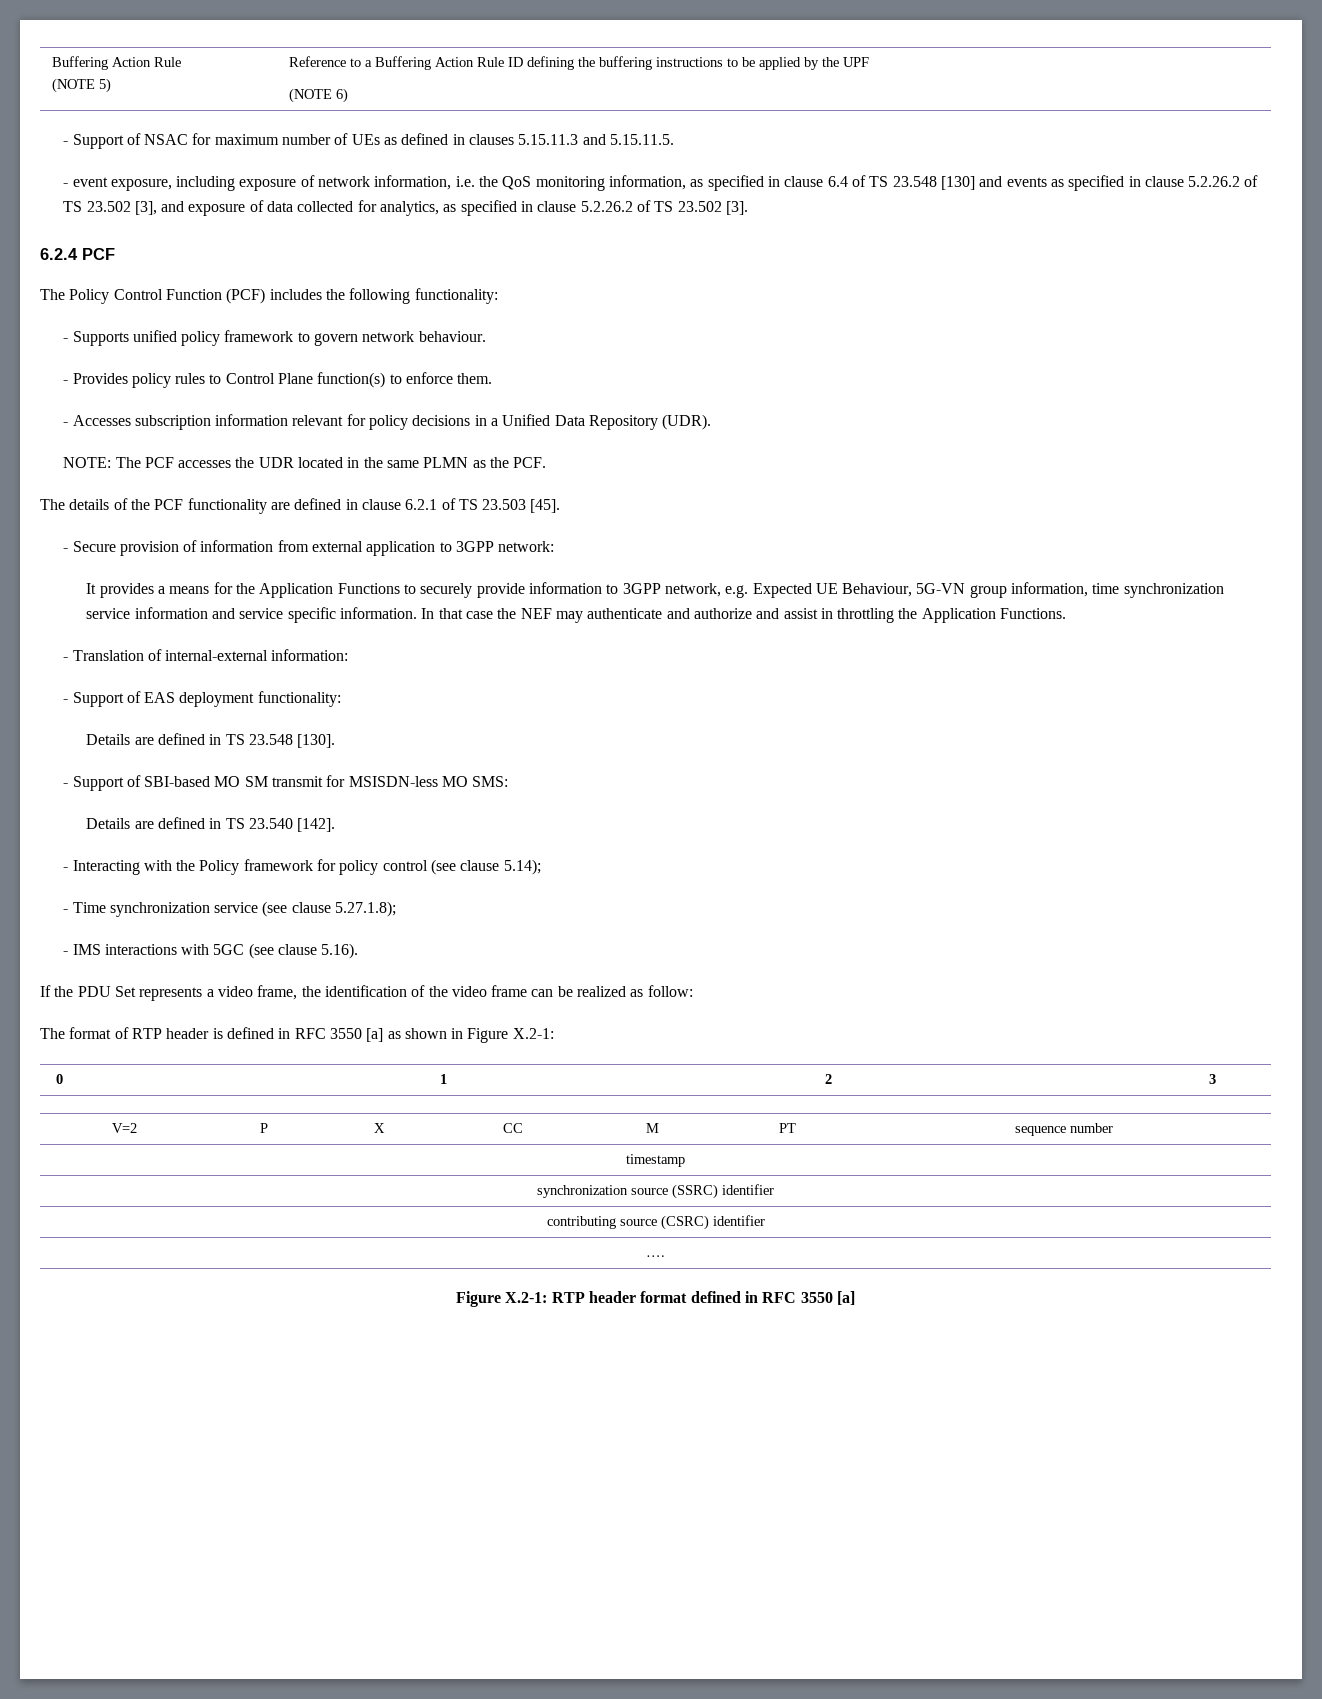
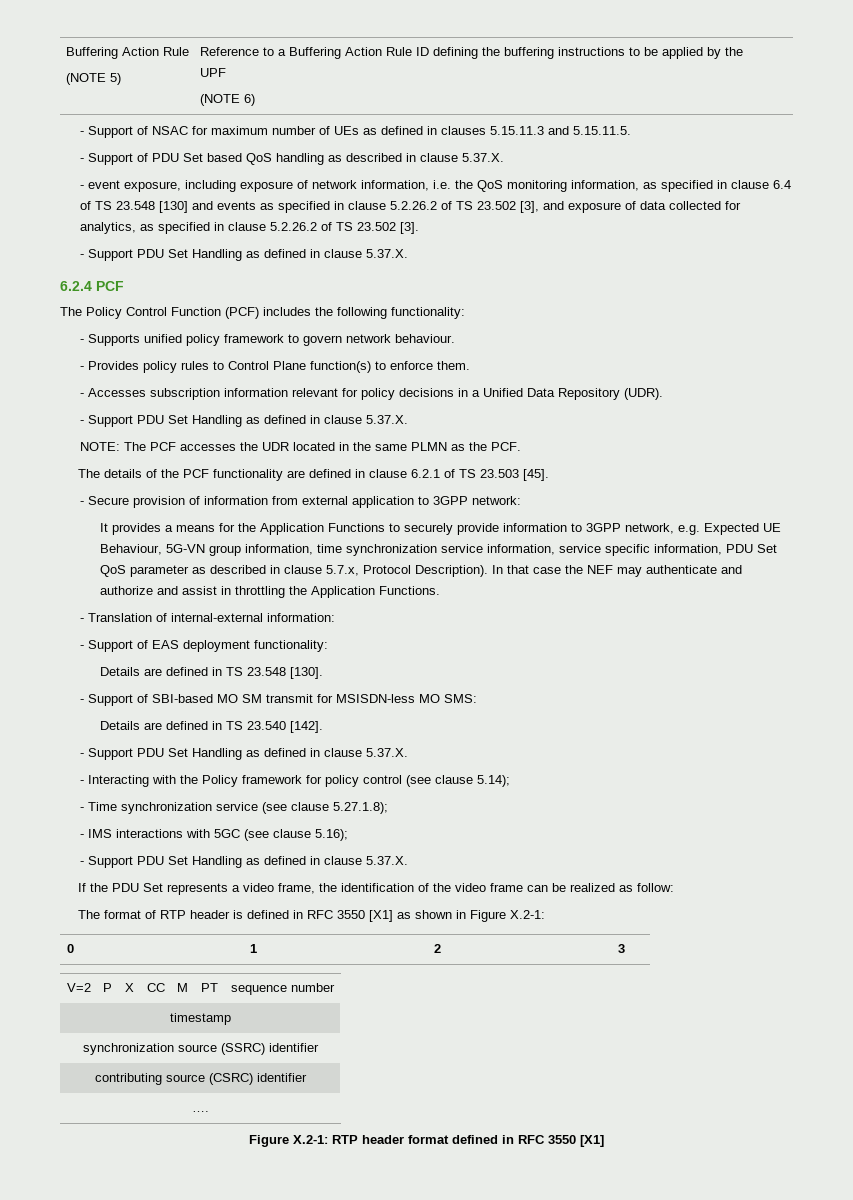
+ - Support of PDU Set based QoS handling as described in clause 5.37.X.
  - event exposure, including exposure of network information, i.e. the QoS monitoring information, as specified in clause 6.4 of TS 23.548 [130] and events as specified in clause 5.2.26.2 of TS 23.502 [3], and exposure of data collected for analytics, as specified in clause 5.2.26.2 of TS 23.502 [3].
+ - Support PDU Set Handling as defined in clause 5.37.X.
  - Accesses subscription information relevant for policy decisions in a Unified Data Repository (UDR).
+ - Support PDU Set Handling as defined in clause 5.37.X.
- It provides a means for the Application Functions to securely provide information to 3GPP network, e.g. Expected UE Behaviour, 5G-VN group information, time synchronization service information and service specific information.
+ It provides a means for the Application Functions to securely provide information to 3GPP network, e.g. Expected UE Behaviour, 5G-VN group information, time synchronization service information, service specific information, PDU Set QoS parameter as described in clause 5.7.x, Protocol Description).
  Details are defined in TS 23.540 [142].
+ - Support PDU Set Handling as defined in clause 5.37.X.
- - IMS interactions with 5GC (see clause 5.16).
+ - IMS interactions with 5GC (see clause 5.16);
+ - Support PDU Set Handling as defined in clause 5.37.X.
- The format of RTP header is defined in RFC 3550 [a] as shown in Figure X.2-1:
+ The format of RTP header is defined in RFC 3550 [X1] as shown in Figure X.2-1:
- Figure X.2-1: RTP header format defined in RFC 3550 [a]
+ Figure X.2-1: RTP header format defined in RFC 3550 [X1]

